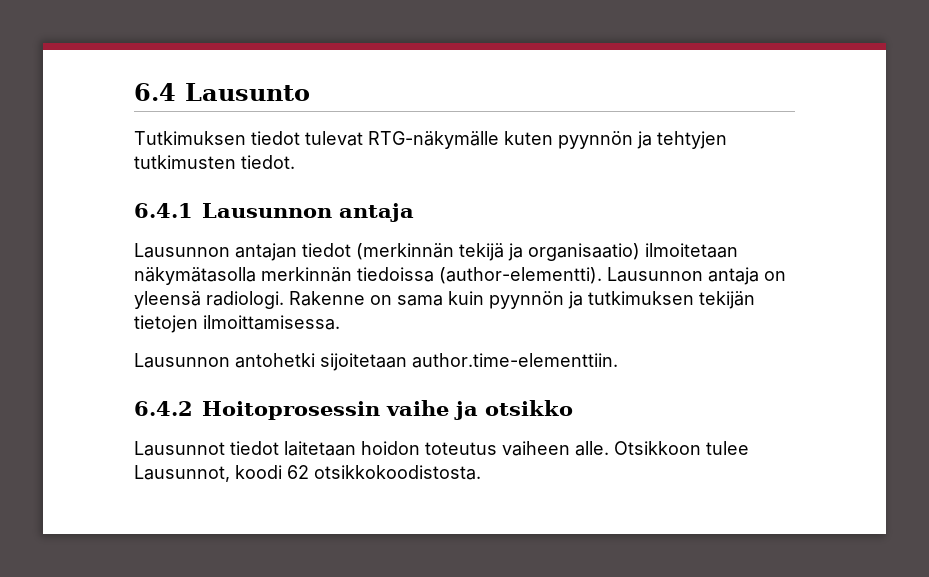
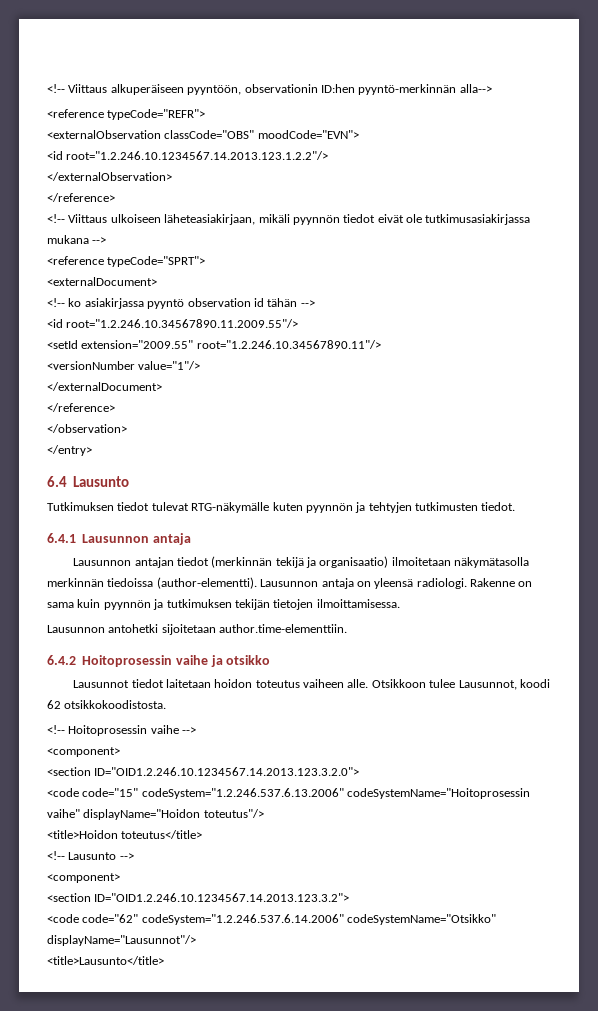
+ <!-- Viittaus alkuperäiseen pyyntöön, observationin ID:hen pyyntö-merkinnän alla-->
+ <reference typeCode="REFR">
+ <externalObservation classCode="OBS" moodCode="EVN">
+ <id root="1.2.246.10.1234567.14.2013.123.1.2.2"/>
+ </externalObservation>
+ </reference>
+ <!-- Viittaus ulkoiseen läheteasiakirjaan, mikäli pyynnön tiedot eivät ole tutkimusasiakirjassa mukana -->
+ <reference typeCode="SPRT">
+ <externalDocument>
+ <!-- ko asiakirjassa pyyntö observation id tähän -->
+ <id root="1.2.246.10.34567890.11.2009.55"/>
+ <setId extension="2009.55" root="1.2.246.10.34567890.11"/>
+ <versionNumber value="1"/>
+ </externalDocument>
+ </reference>
+ </observation>
+ </entry>
+ <!-- Hoitoprosessin vaihe -->
+ <component>
+ <section ID="OID1.2.246.10.1234567.14.2013.123.3.2.0">
+ <code code="15" codeSystem="1.2.246.537.6.13.2006" codeSystemName="Hoitoprosessin vaihe" displayName="Hoidon toteutus"/>
+ <title>Hoidon toteutus</title>
+ <!-- Lausunto -->
+ <component>
+ <section ID="OID1.2.246.10.1234567.14.2013.123.3.2">
+ <code code="62" codeSystem="1.2.246.537.6.14.2006" codeSystemName="Otsikko" displayName="Lausunnot"/>
+ <title>Lausunto</title>

